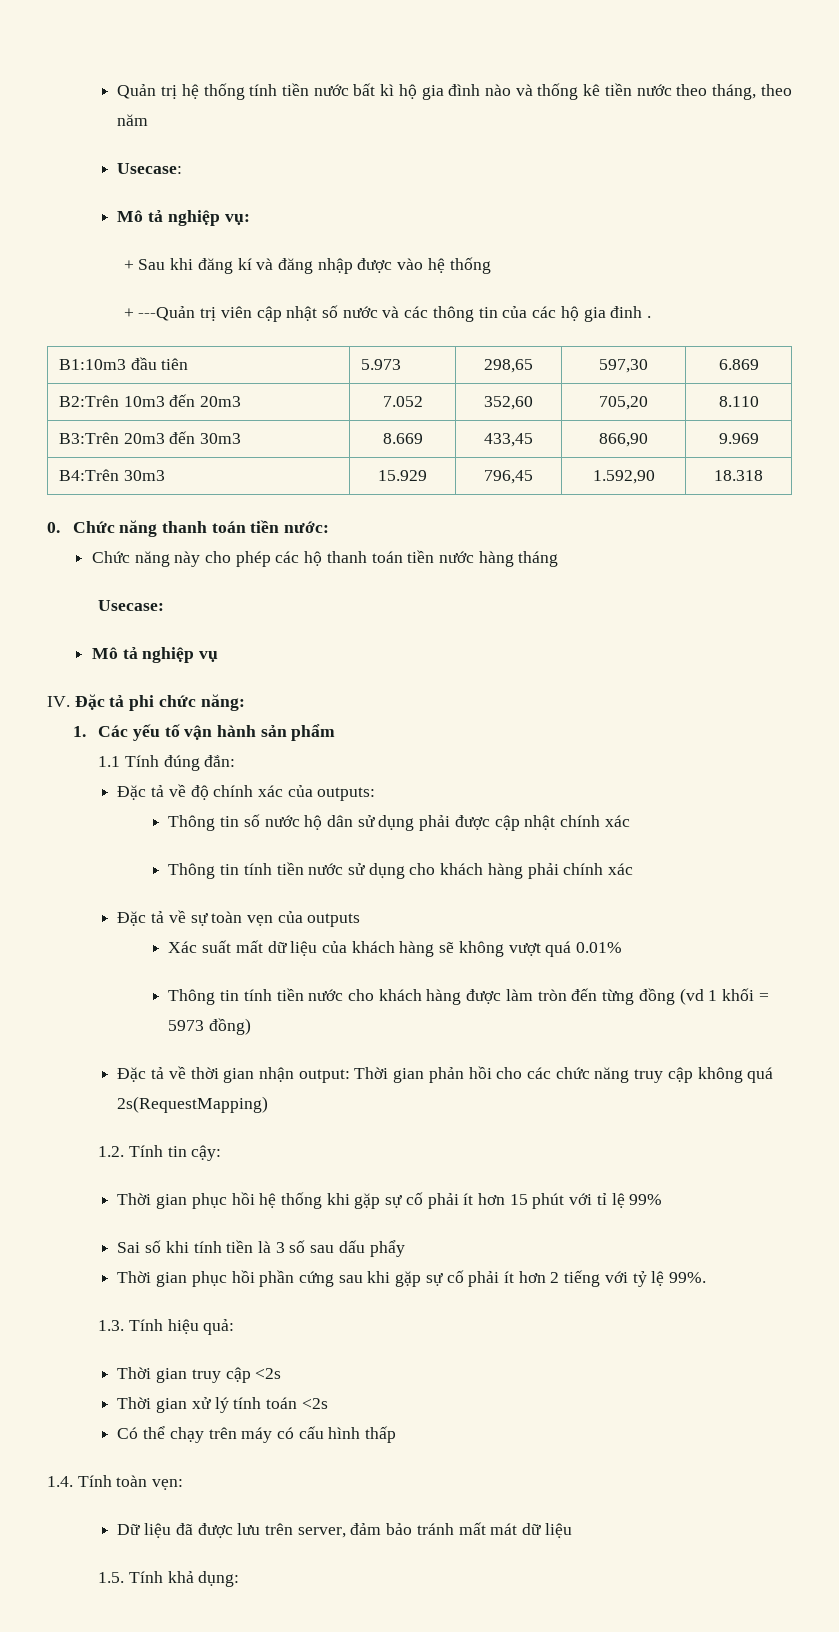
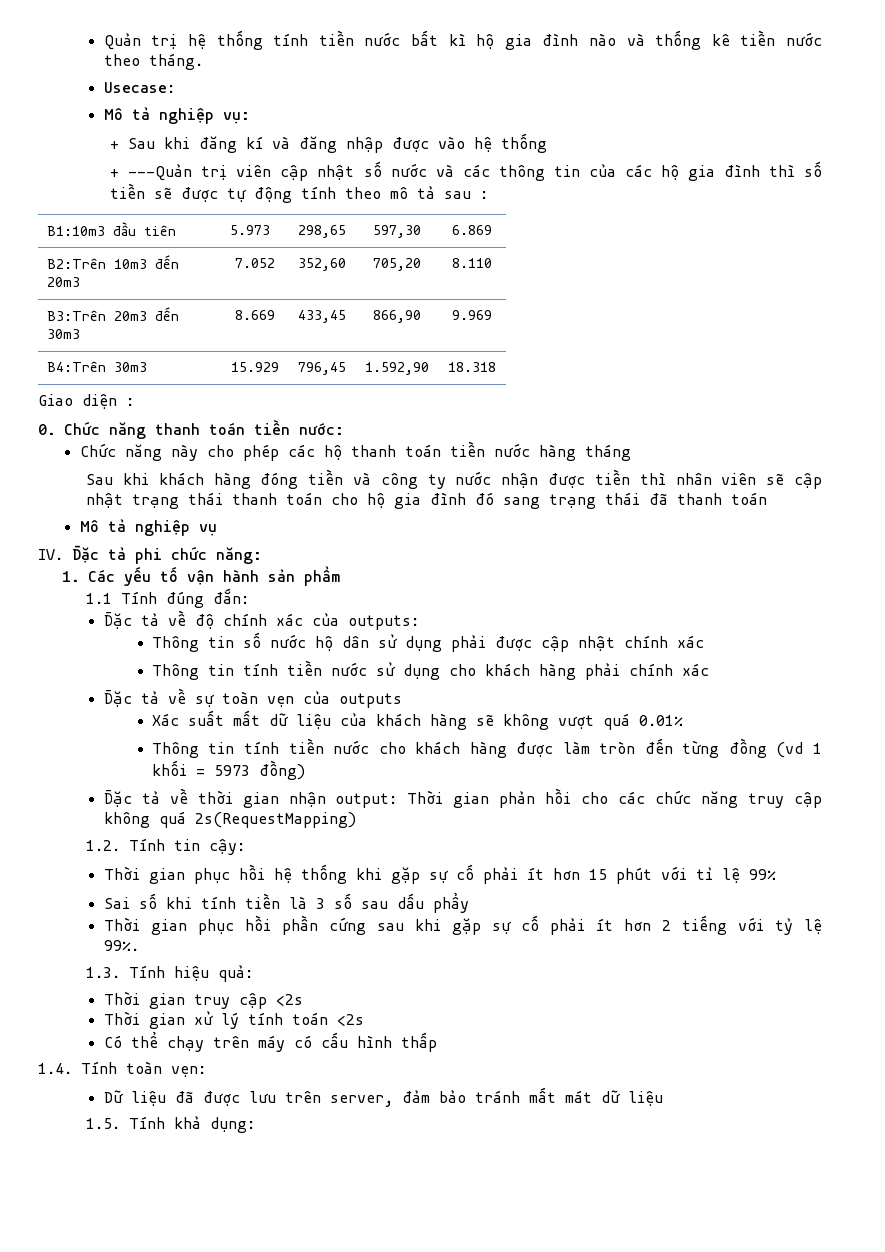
- Quản trị hệ thống tính tiền nước bất kì hộ gia đình nào và thống kê tiền nước theo tháng, theo năm
+ Quản trị hệ thống tính tiền nước bất kì hộ gia đình nào và thống kê tiền nước theo tháng.
- + ---Quản trị viên cập nhật số nước và các thông tin của các hộ gia đinh .
+ + ---Quản trị viên cập nhật số nước và các thông tin của các hộ gia đình thì số tiền sẽ được tự động tính theo mô tả sau :
+ Giao diện :
  Chức năng này cho phép các hộ thanh toán tiền nước hàng tháng
- Usecase:
+ Sau khi khách hàng đóng tiền và công ty nước nhận được tiền thì nhân viên sẽ cập nhật trạng thái thanh toán cho hộ gia đình đó sang trạng thái đã thanh toán

